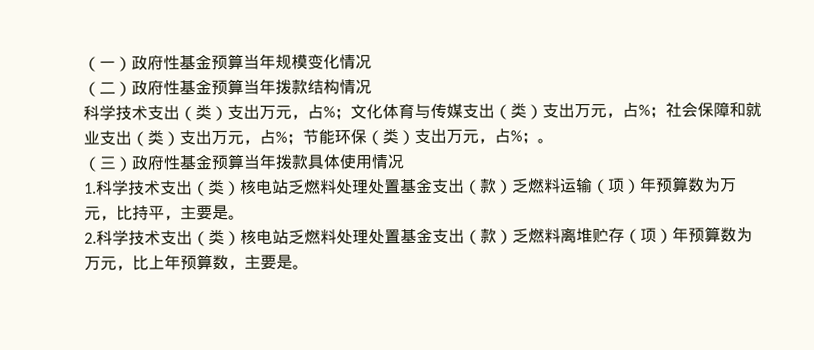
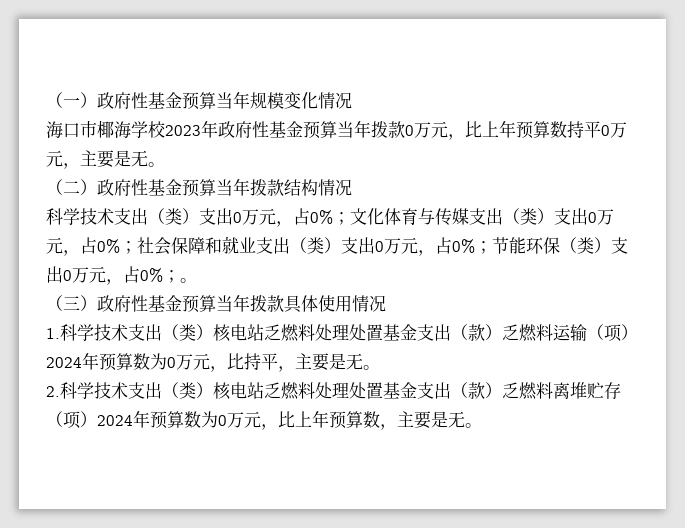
+ 海口市椰海学校2023年政府性基金预算当年拨款0万元，比上年预算数持平0万元，主要是无。
- 科学技术支出（类）支出万元，占%；文化体育与传媒支出（类）支出万元，占%；社会保障和就业支出（类）支出万元，占%；节能环保（类）支出万元，占%；。
+ 科学技术支出（类）支出0万元，占0%；文化体育与传媒支出（类）支出0万元，占0%；社会保障和就业支出（类）支出0万元，占0%；节能环保（类）支出0万元，占0%；。
- 1.科学技术支出（类）核电站乏燃料处理处置基金支出（款）乏燃料运输（项）年预算数为万元，比持平，主要是。
+ 1.科学技术支出（类）核电站乏燃料处理处置基金支出（款）乏燃料运输（项）2024年预算数为0万元，比持平，主要是无。
- 2.科学技术支出（类）核电站乏燃料处理处置基金支出（款）乏燃料离堆贮存（项）年预算数为万元，比上年预算数，主要是。
+ 2.科学技术支出（类）核电站乏燃料处理处置基金支出（款）乏燃料离堆贮存（项）2024年预算数为0万元，比上年预算数，主要是无。

